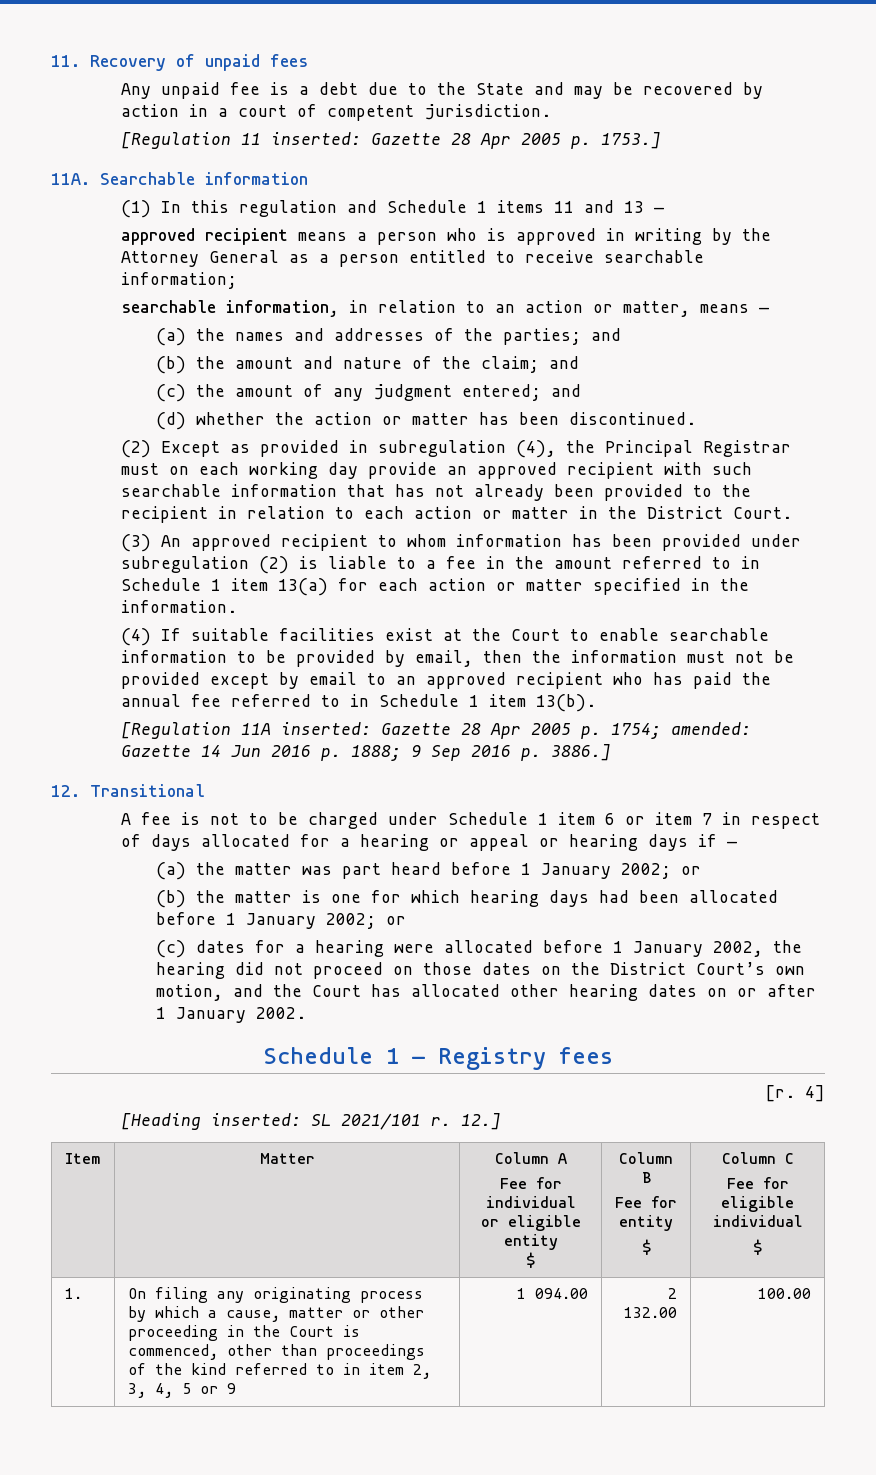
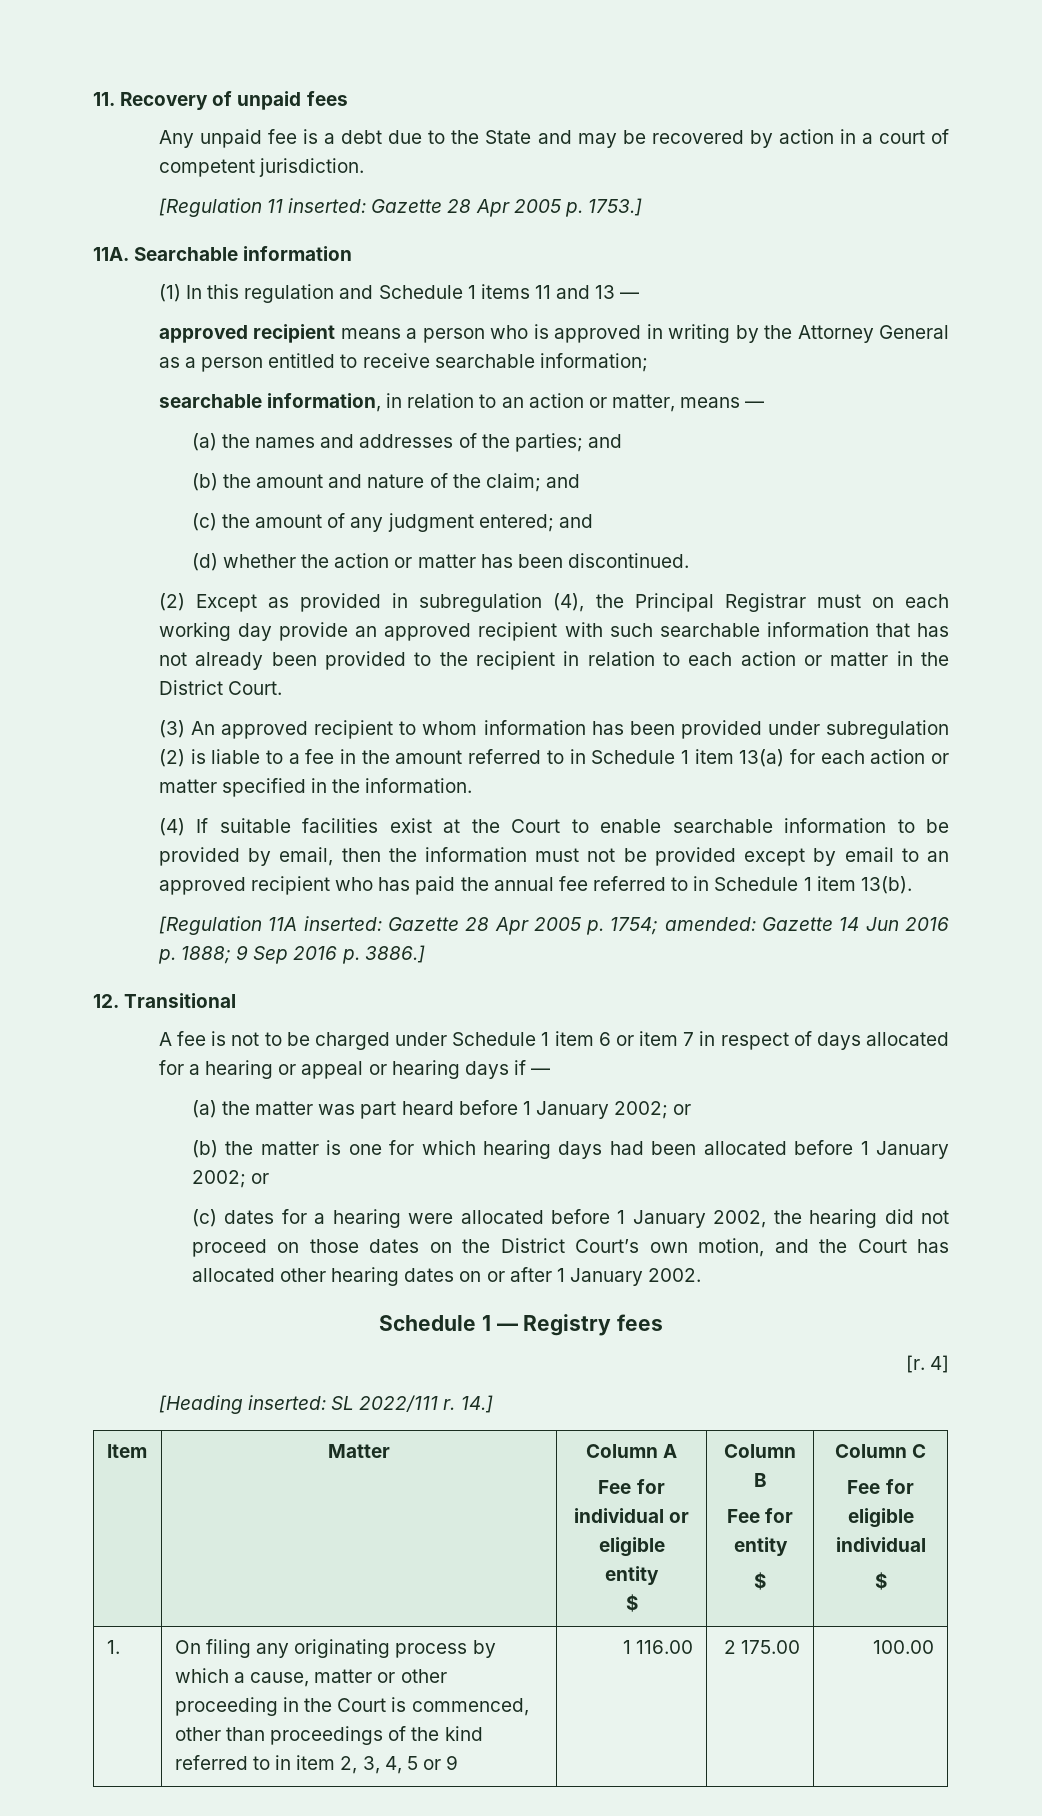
- [Heading inserted: SL 2021/101 r. 12.]
+ [Heading inserted: SL 2022/111 r. 14.]
- 1. | On filing any originating process by which a cause, matter or other proceeding in the Court is commenced, other than proceedings of the kind referred to in item 2, 3, 4, 5 or 9 | 1 094.00 | 2 132.00 | 100.00
+ 1. | On filing any originating process by which a cause, matter or other proceeding in the Court is commenced, other than proceedings of the kind referred to in item 2, 3, 4, 5 or 9 | 1 116.00 | 2 175.00 | 100.00

